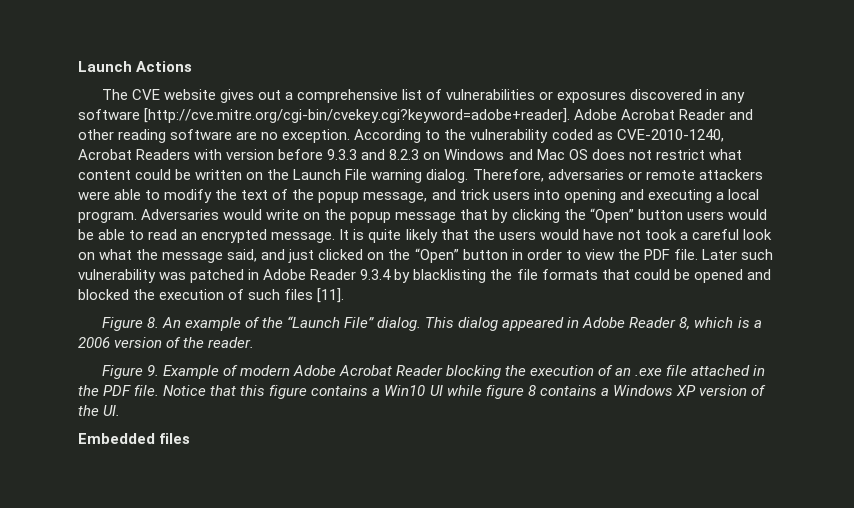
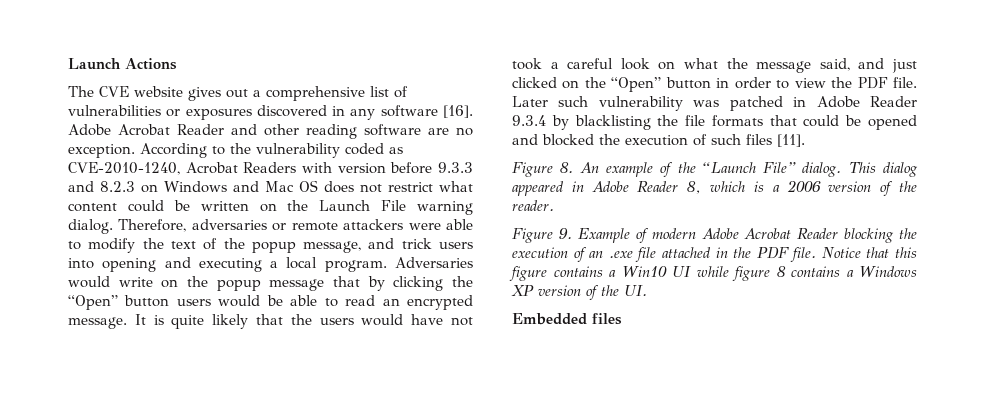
- The CVE website gives out a comprehensive list of vulnerabilities or exposures discovered in any software [http://cve.mitre.org/cgi-bin/cvekey.cgi?keyword=adobe+reader]. Adobe Acrobat Reader and other reading software are no exception.
+ The CVE website gives out a comprehensive list of vulnerabilities or exposures discovered in any software [16]. Adobe Acrobat Reader and other reading software are no exception.

